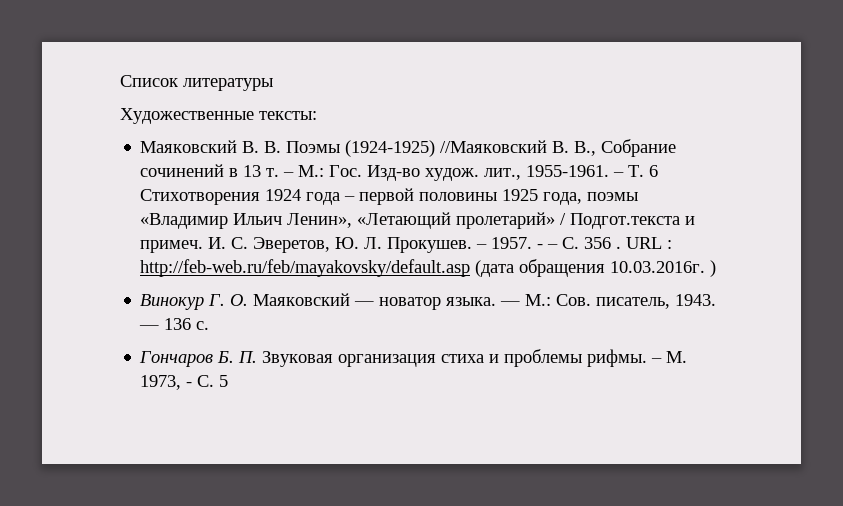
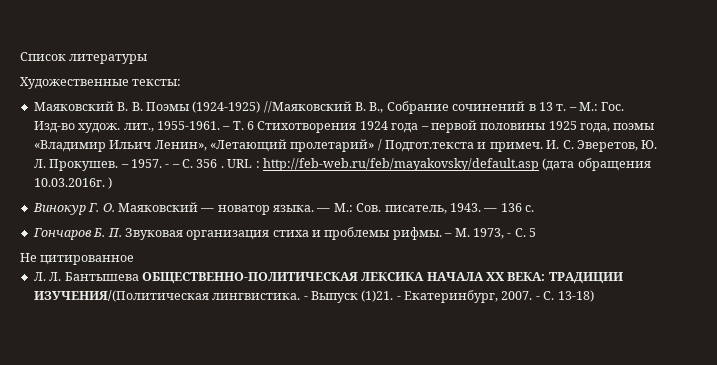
+ Не цитированное
+ Л. Л. Бантышева ОБЩЕСТВЕННО-ПОЛИТИЧЕСКАЯ ЛЕКСИКА НАЧАЛА ХХ ВЕКА: ТРАДИЦИИ ИЗУЧЕНИЯ/(Политическая лингвистика. - Выпуск (1)21. - Екатеринбург, 2007. - С. 13-18)

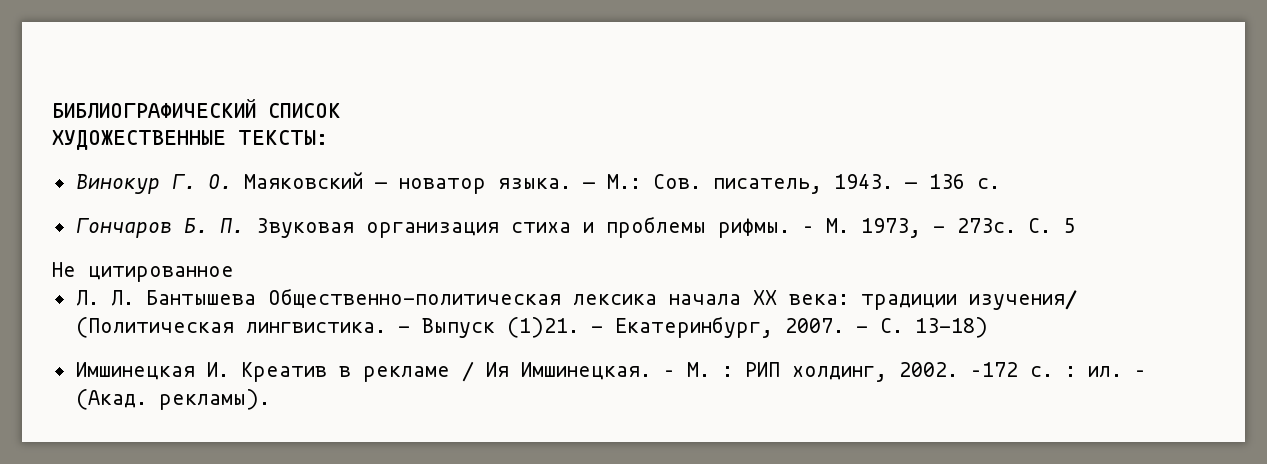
- Список литературы
- Художественные тексты:
- Маяковский В. В. Поэмы (1924-1925) //Маяковский В. В., Собрание сочинений в 13 т. – М.: Гос. Изд-во худож. лит., 1955-1961. – Т. 6 Стихотворения 1924 года – первой половины 1925 года, поэмы «Владимир Ильич Ленин», «Летающий пролетарий» / Подгот.текста и примеч. И. С. Эверетов, Ю. Л. Прокушев. – 1957. - – С. 356 . URL : http://feb-web.ru/feb/mayakovsky/default.asp (дата обращения 10.03.2016г. )
+ БИБЛИОГРАФИЧЕСКИЙ СПИСОК
+ ХУДОЖЕСТВЕННЫЕ ТЕКСТЫ:
- – М. 1973, - С. 5
+ – М. 1973, - 273с. С. 5
- Л. Л. Бантышева ОБЩЕСТВЕННО-ПОЛИТИЧЕСКАЯ ЛЕКСИКА НАЧАЛА ХХ ВЕКА: ТРАДИЦИИ ИЗУЧЕНИЯ/(Политическая лингвистика.
+ Л. Л. Бантышева Общественно-политическая лексика начала ХХ века: традиции изучения/ (Политическая лингвистика.
+ Имшинецкая И. Креатив в рекламе / Ия Имшинецкая. – М. : РИП холдинг, 2002. –172 с. : ил. – (Акад. рекламы).

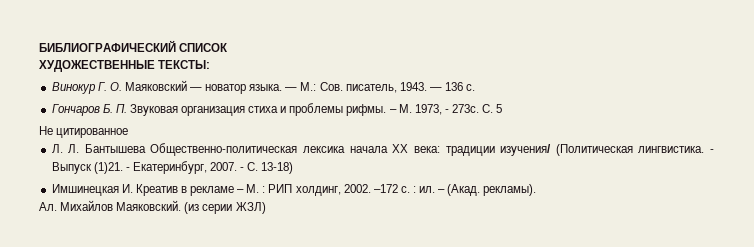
- Имшинецкая И. Креатив в рекламе / Ия Имшинецкая. – М. : РИП холдинг, 2002.
+ Имшинецкая И. Креатив в рекламе – М. : РИП холдинг, 2002.
+ Ал. Михайлов Маяковский. (из серии ЖЗЛ)

